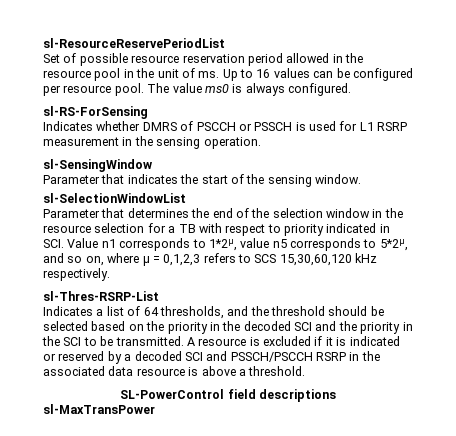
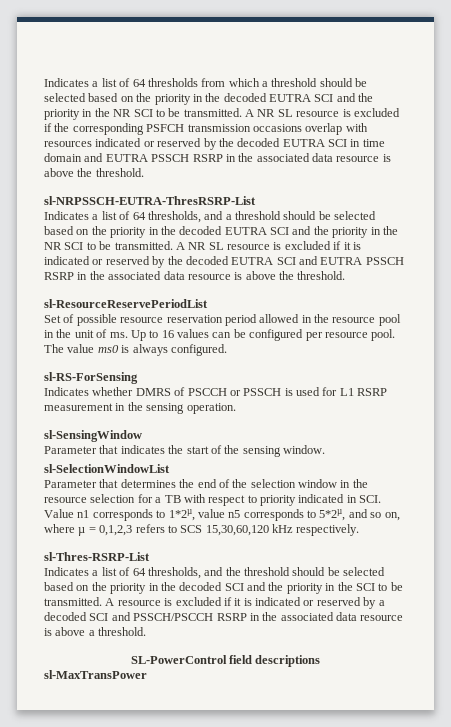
+ Indicates a list of 64 thresholds from which a threshold should be selected based on the priority in the decoded EUTRA SCI and the priority in the NR SCI to be transmitted. A NR SL resource is excluded if the corresponding PSFCH transmission occasions overlap with resources indicated or reserved by the decoded EUTRA SCI in time domain and EUTRA PSSCH RSRP in the associated data resource is above the threshold.
+ sl-NRPSSCH-EUTRA-ThresRSRP-List
+ Indicates a list of 64 thresholds, and a threshold should be selected based on the priority in the decoded EUTRA SCI and the priority in the NR SCI to be transmitted. A NR SL resource is excluded if it is indicated or reserved by the decoded EUTRA SCI and EUTRA PSSCH RSRP in the associated data resource is above the threshold.

